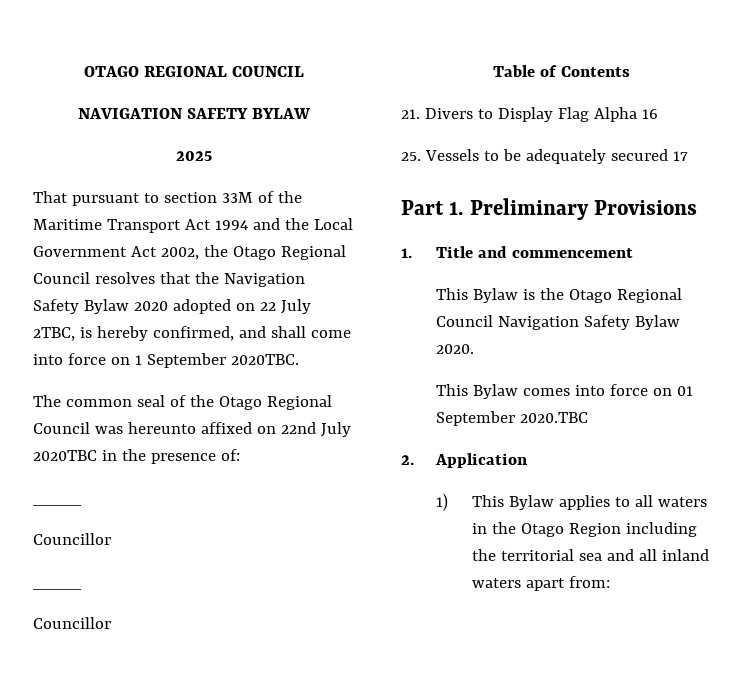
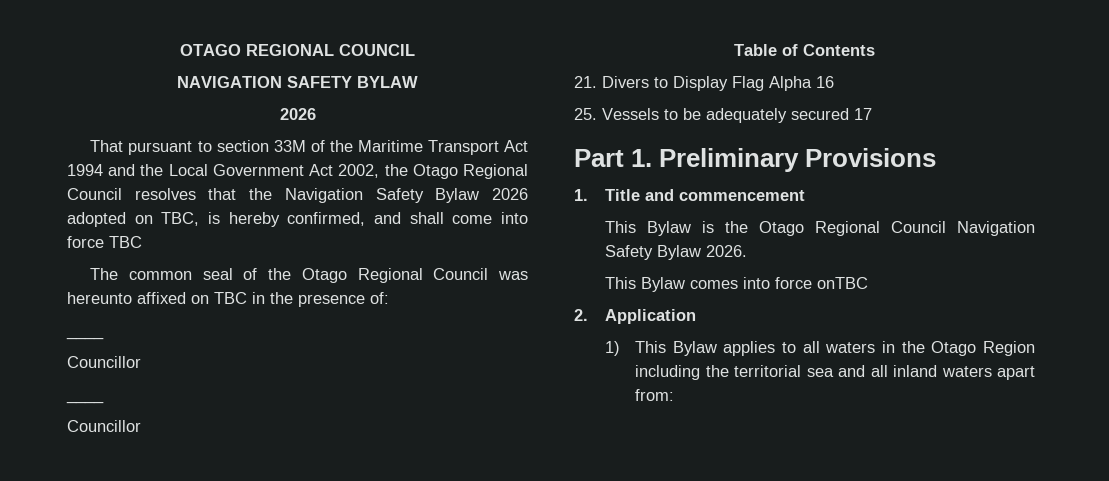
  NAVIGATION SAFETY BYLAW
- 2025
+ 2026
- That pursuant to section 33M of the Maritime Transport Act 1994 and the Local Government Act 2002, the Otago Regional Council resolves that the Navigation Safety Bylaw 2020 adopted on 22 July 2TBC, is hereby confirmed, and shall come into force on 1 September 2020TBC.
+ That pursuant to section 33M of the Maritime Transport Act 1994 and the Local Government Act 2002, the Otago Regional Council resolves that the Navigation Safety Bylaw 2026 adopted on TBC, is hereby confirmed, and shall come into force TBC
- The common seal of the Otago Regional Council was hereunto affixed on 22nd July 2020TBC in the presence of:
+ The common seal of the Otago Regional Council was hereunto affixed on TBC in the presence of:
- This Bylaw is the Otago Regional Council Navigation Safety Bylaw 2020.
+ This Bylaw is the Otago Regional Council Navigation Safety Bylaw 2026.
- This Bylaw comes into force on 01 September 2020.TBC
+ This Bylaw comes into force onTBC

